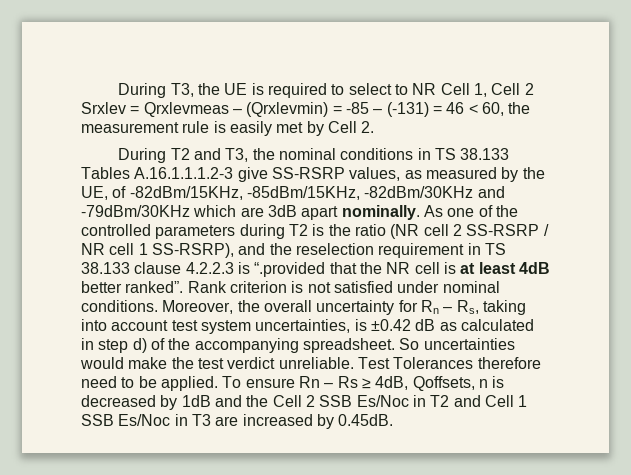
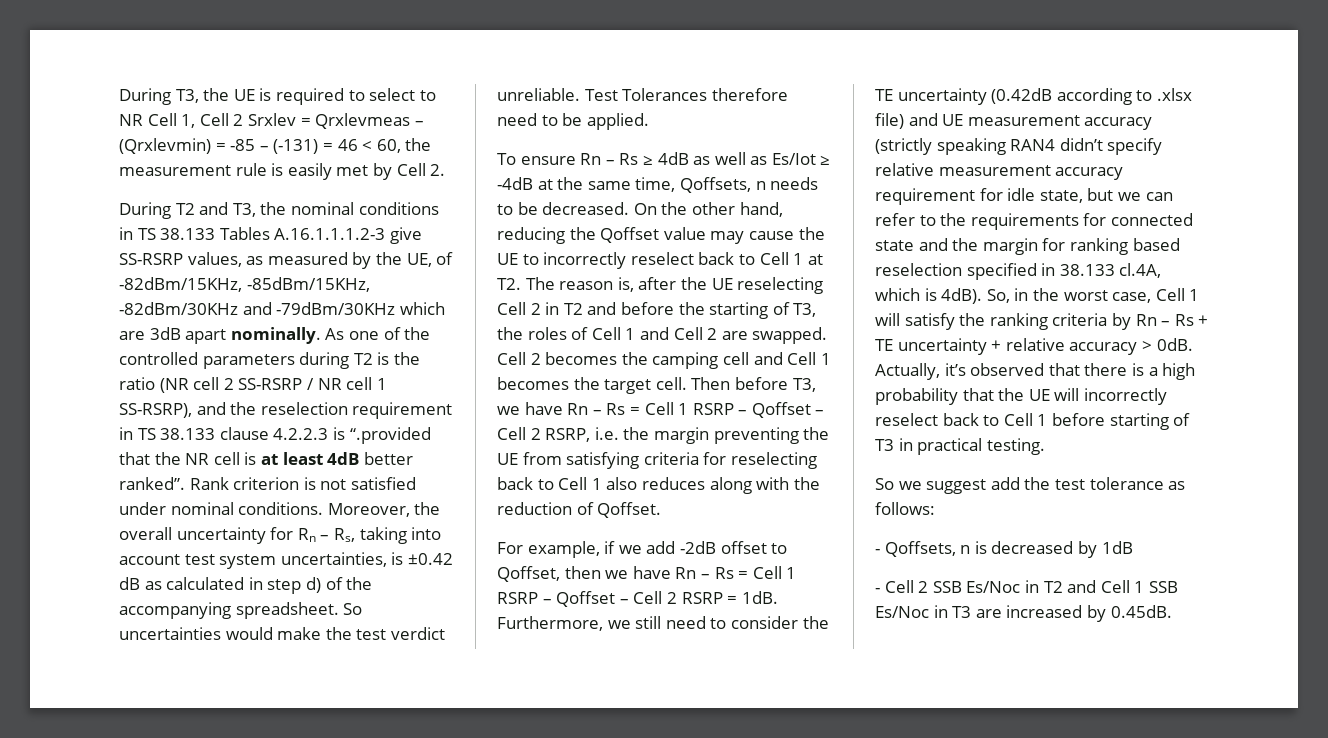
- Test Tolerances therefore need to be applied. To ensure Rn – Rs ≥ 4dB, Qoffsets, n is decreased by 1dB and the Cell 2 SSB Es/Noc in T2 and Cell 1 SSB Es/Noc in T3 are increased by 0.45dB.
+ Test Tolerances therefore need to be applied.
+ To ensure Rn – Rs ≥ 4dB as well as Es/Iot ≥ -4dB at the same time, Qoffsets, n needs to be decreased. On the other hand, reducing the Qoffset value may cause the UE to incorrectly reselect back to Cell 1 at T2. The reason is, after the UE reselecting Cell 2 in T2 and before the starting of T3, the roles of Cell 1 and Cell 2 are swapped. Cell 2 becomes the camping cell and Cell 1 becomes the target cell. Then before T3, we have Rn – Rs = Cell 1 RSRP – Qoffset – Cell 2 RSRP, i.e. the margin preventing the UE from satisfying criteria for reselecting back to Cell 1 also reduces along with the reduction of Qoffset.
+ For example, if we add -2dB offset to Qoffset, then we have Rn – Rs = Cell 1 RSRP – Qoffset – Cell 2 RSRP = 1dB. Furthermore, we still need to consider the TE uncertainty (0.42dB according to .xlsx file) and UE measurement accuracy (strictly speaking RAN4 didn’t specify relative measurement accuracy requirement for idle state, but we can refer to the requirements for connected state and the margin for ranking based reselection specified in 38.133 cl.4A, which is 4dB). So, in the worst case, Cell 1 will satisfy the ranking criteria by Rn – Rs + TE uncertainty + relative accuracy > 0dB. Actually, it’s observed that there is a high probability that the UE will incorrectly reselect back to Cell 1 before starting of T3 in practical testing.
+ So we suggest add the test tolerance as follows:
+ - Qoffsets, n is decreased by 1dB
+ - Cell 2 SSB Es/Noc in T2 and Cell 1 SSB Es/Noc in T3 are increased by 0.45dB.

